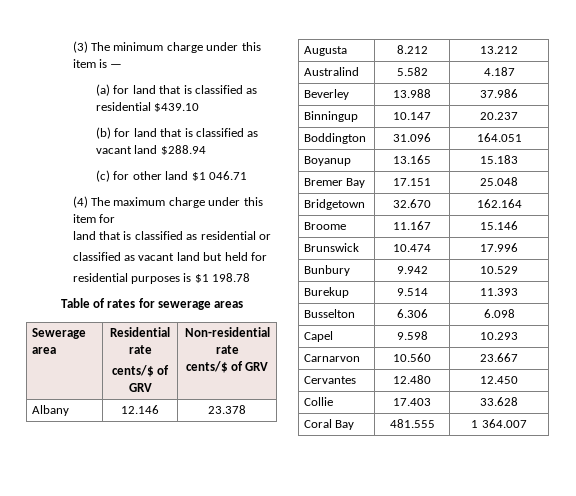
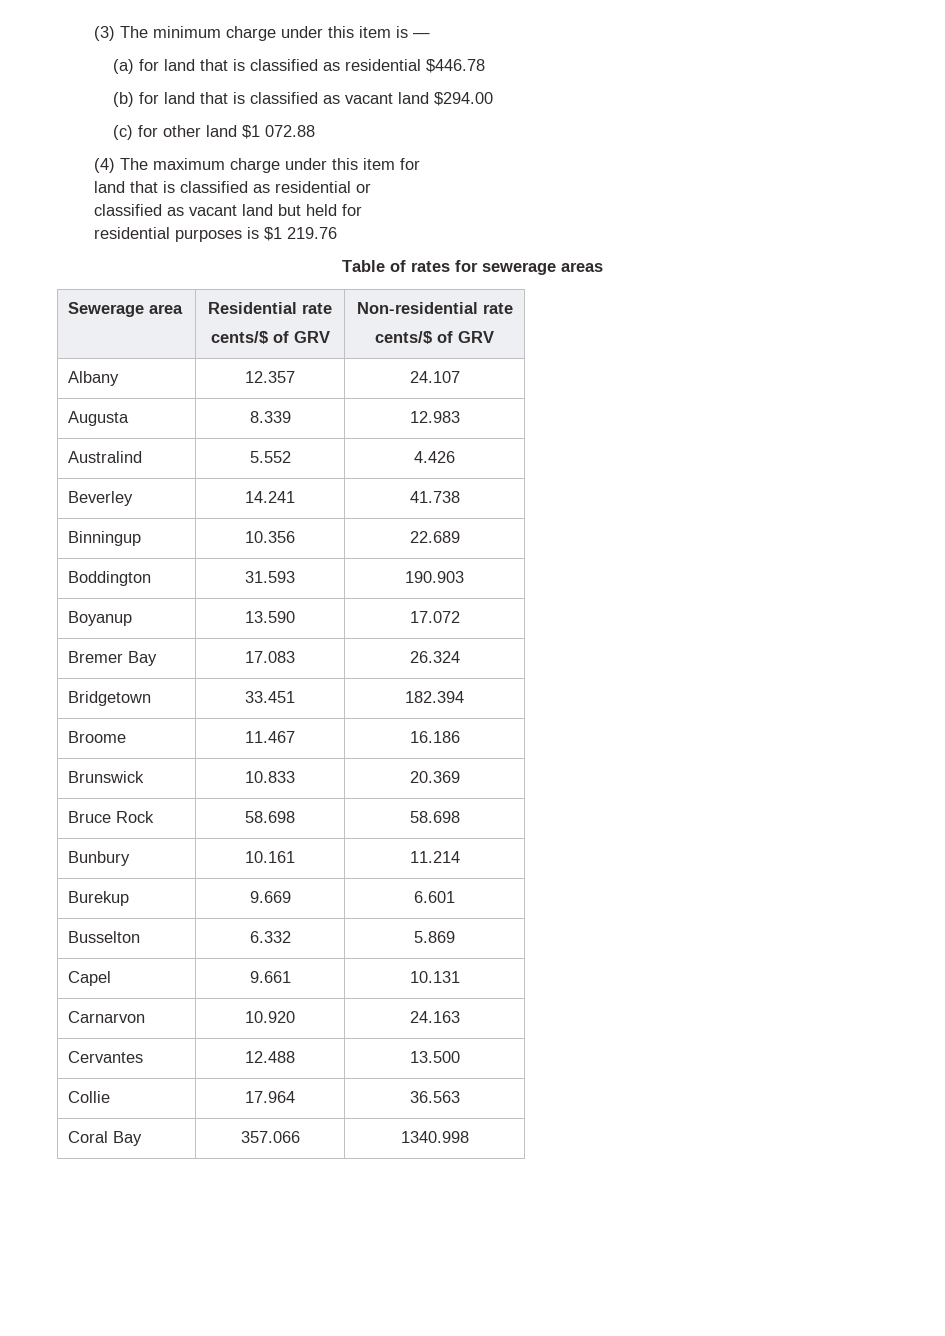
- (a) for land that is classified as residential $439.10
+ (a) for land that is classified as residential $446.78
- (b) for land that is classified as vacant land $288.94
+ (b) for land that is classified as vacant land $294.00
- (c) for other land $1 046.71
+ (c) for other land $1 072.88
- residential purposes is $1 198.78
+ residential purposes is $1 219.76
- Albany | 12.146 | 23.378
+ Albany | 12.357 | 24.107
- Augusta | 8.212 | 13.212
+ Augusta | 8.339 | 12.983
- Australind | 5.582 | 4.187
+ Australind | 5.552 | 4.426
- Beverley | 13.988 | 37.986
+ Beverley | 14.241 | 41.738
- Binningup | 10.147 | 20.237
+ Binningup | 10.356 | 22.689
- Boddington | 31.096 | 164.051
+ Boddington | 31.593 | 190.903
- Boyanup | 13.165 | 15.183
+ Boyanup | 13.590 | 17.072
- Bremer Bay | 17.151 | 25.048
+ Bremer Bay | 17.083 | 26.324
- Bridgetown | 32.670 | 162.164
+ Bridgetown | 33.451 | 182.394
- Broome | 11.167 | 15.146
+ Broome | 11.467 | 16.186
- Brunswick | 10.474 | 17.996
+ Brunswick | 10.833 | 20.369
+ Bruce Rock | 58.698 | 58.698
- Bunbury | 9.942 | 10.529
+ Bunbury | 10.161 | 11.214
- Burekup | 9.514 | 11.393
+ Burekup | 9.669 | 6.601
- Busselton | 6.306 | 6.098
+ Busselton | 6.332 | 5.869
- Capel | 9.598 | 10.293
+ Capel | 9.661 | 10.131
- Carnarvon | 10.560 | 23.667
+ Carnarvon | 10.920 | 24.163
- Cervantes | 12.480 | 12.450
+ Cervantes | 12.488 | 13.500
- Collie | 17.403 | 33.628
+ Collie | 17.964 | 36.563
- Coral Bay | 481.555 | 1 364.007
+ Coral Bay | 357.066 | 1340.998

